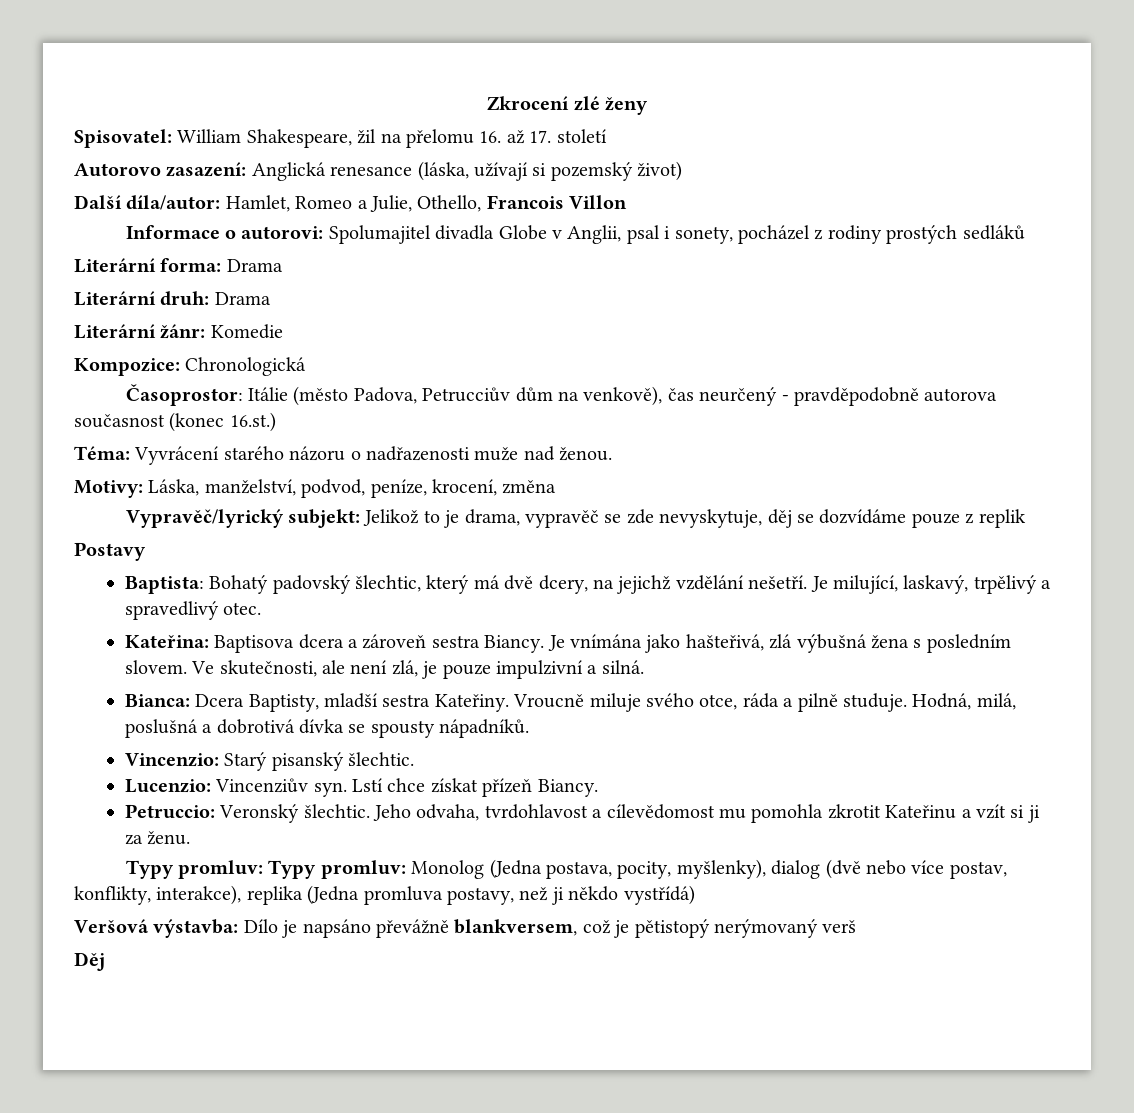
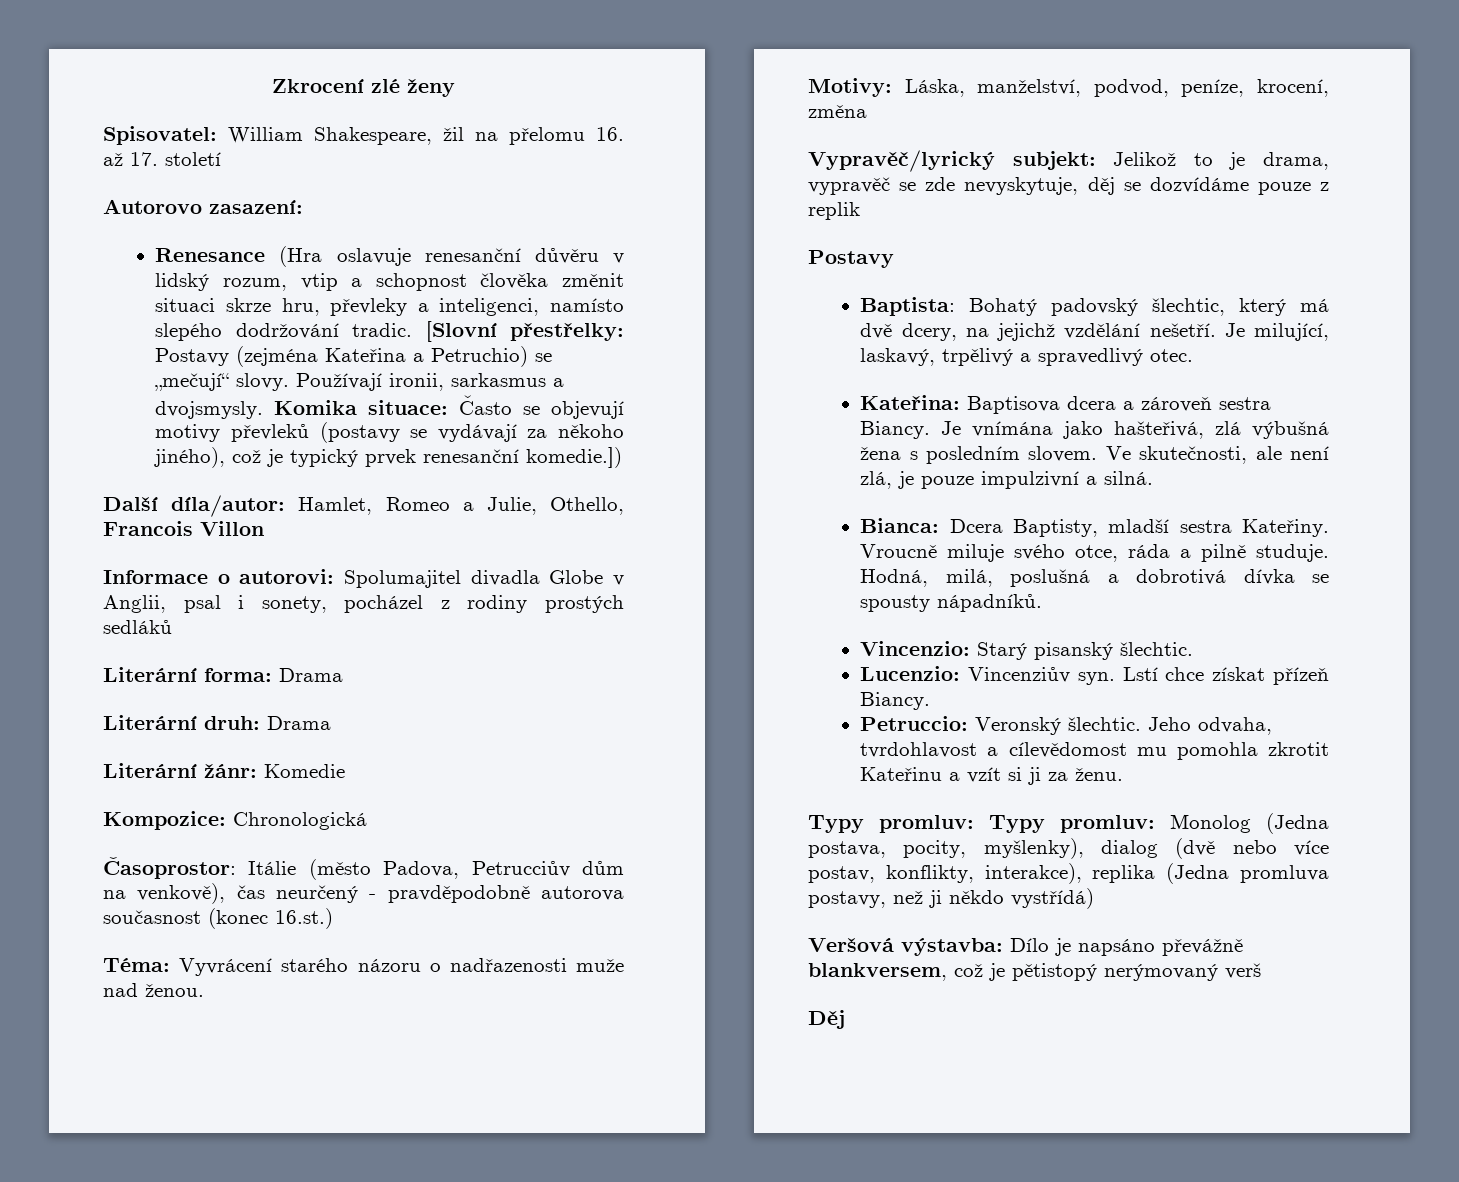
- Autorovo zasazení: Anglická renesance (láska, užívají si pozemský život)
+ Autorovo zasazení:
+ Renesance (Hra oslavuje renesanční důvěru v lidský rozum, vtip a schopnost člověka změnit situaci skrze hru, převleky a inteligenci, namísto slepého dodržování tradic. [Slovní přestřelky: Postavy (zejména Kateřina a Petruchio) se „mečují“ slovy. Používají ironii, sarkasmus a dvojsmysly. Komika situace: Často se objevují motivy převleků (postavy se vydávají za někoho jiného), což je typický prvek renesanční komedie.])

